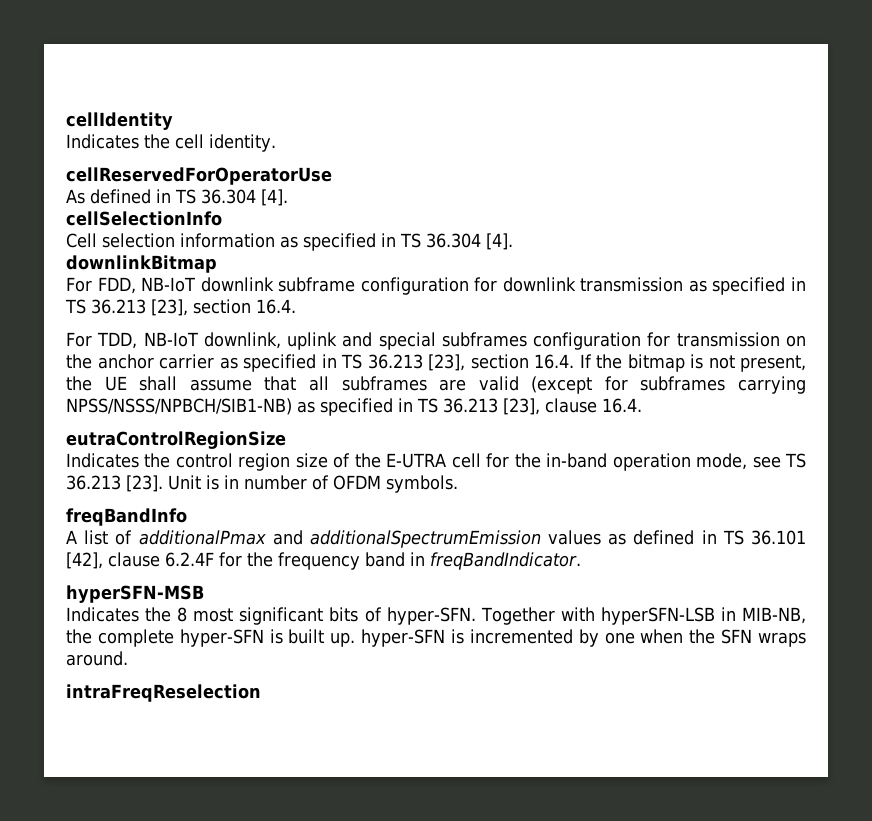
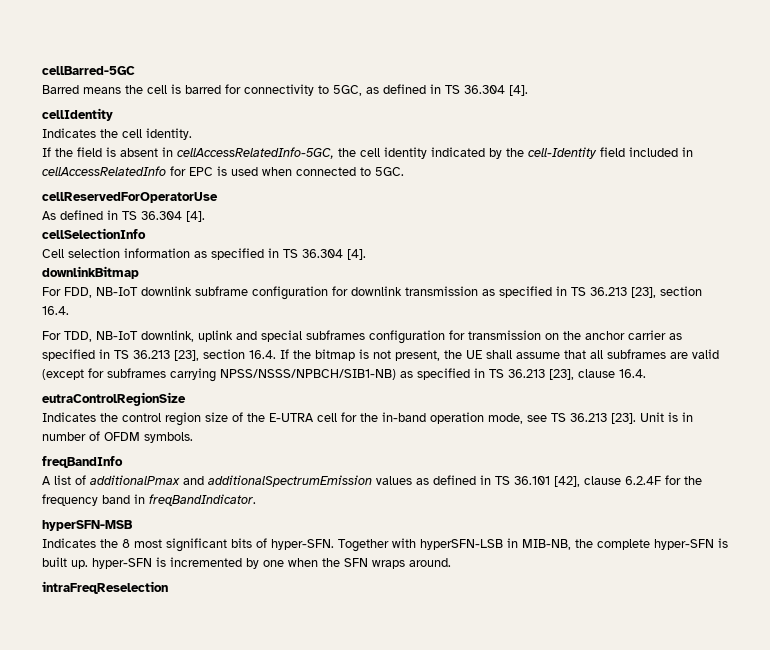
+ cellBarred-5GC
+ Barred means the cell is barred for connectivity to 5GC, as defined in TS 36.304 [4].
+ If the field is absent in cellAccessRelatedInfo-5GC, the cell identity indicated by the cell-Identity field included in cellAccessRelatedInfo for EPC is used when connected to 5GC.

